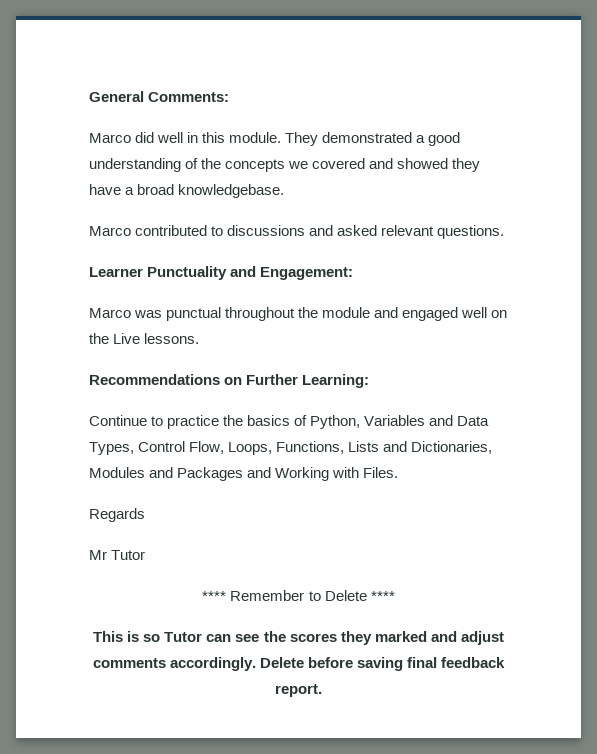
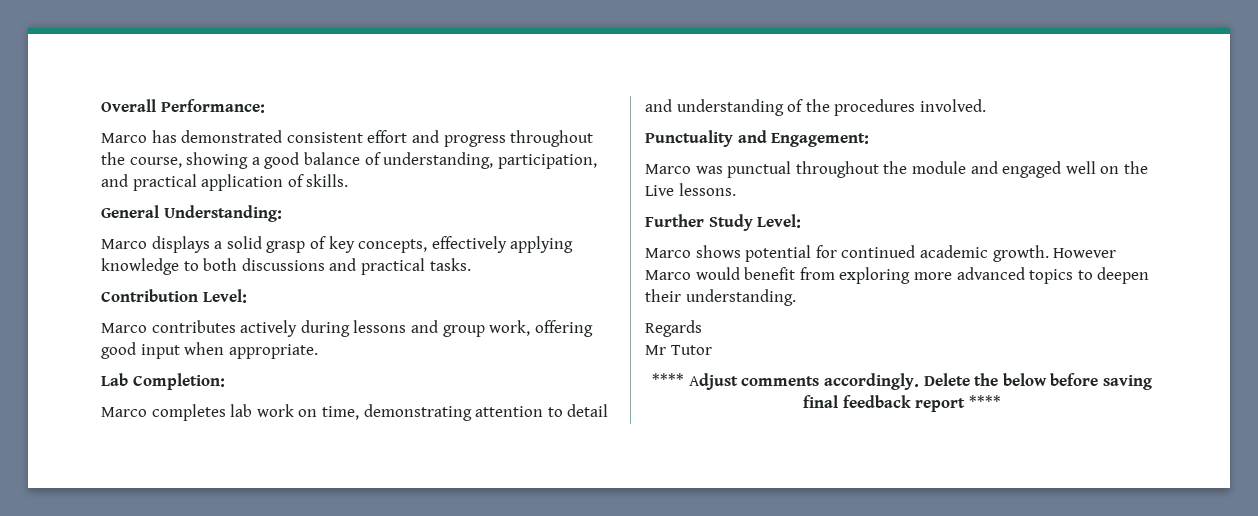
- General Comments:
- Marco did well in this module. They demonstrated a good understanding of the concepts we covered and showed they have a broad knowledgebase.
- Marco contributed to discussions and asked relevant questions.
- Learner Punctuality and Engagement:
+ Overall Performance:
+ Marco has demonstrated consistent effort and progress throughout the course, showing a good balance of understanding, participation, and practical application of skills.
+ General Understanding:
+ Marco displays a solid grasp of key concepts, effectively applying knowledge to both discussions and practical tasks.
+ Contribution Level:
+ Marco contributes actively during lessons and group work, offering good input when appropriate.
+ Lab Completion:
+ Marco completes lab work on time, demonstrating attention to detail and understanding of the procedures involved.
+ Punctuality and Engagement:
- Recommendations on Further Learning:
- Continue to practice the basics of Python, Variables and Data Types, Control Flow, Loops, Functions, Lists and Dictionaries, Modules and Packages and Working with Files.
+ Further Study Level:
+ Marco shows potential for continued academic growth. However Marco would benefit from exploring more advanced topics to deepen their understanding.
  Regards
  Mr Tutor
- **** Remember to Delete ****
- This is so Tutor can see the scores they marked and adjust comments accordingly.
+ **** Adjust comments accordingly.
- Delete before saving final feedback report.
+ Delete the below before saving final feedback report ****

